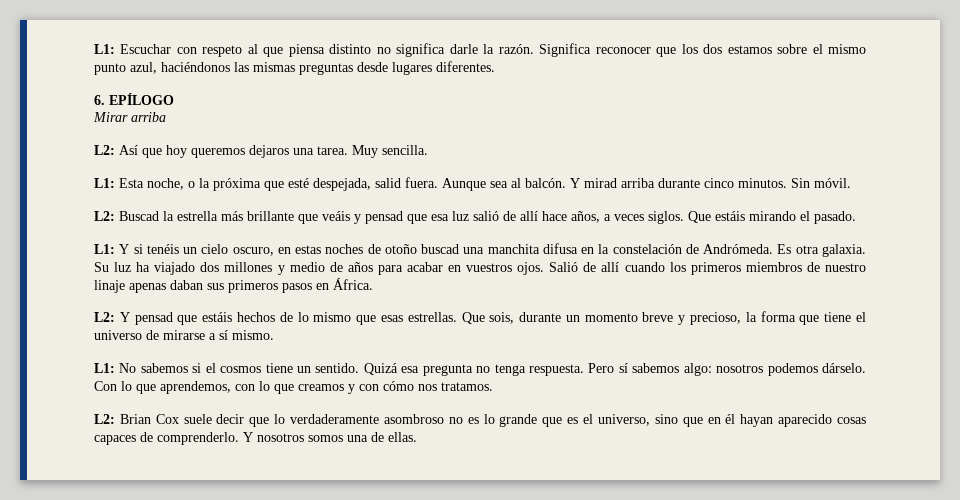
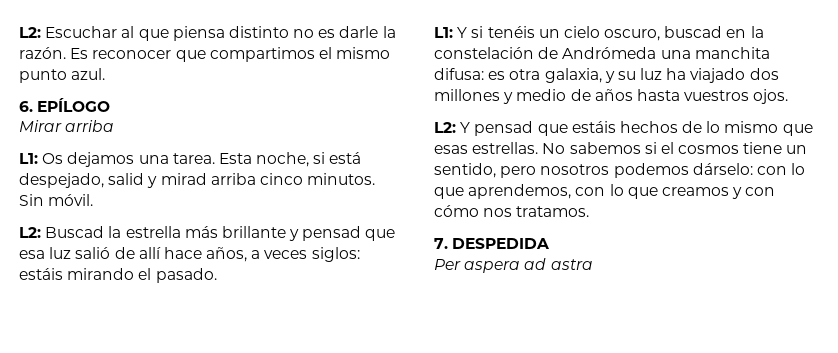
- L1: Escuchar con respeto al que piensa distinto no significa darle la razón.
+ L2: Escuchar al que piensa distinto no es darle la razón.
- Significa reconocer que los dos estamos sobre el mismo punto azul, haciéndonos las mismas preguntas desde lugares diferentes.
+ Es reconocer que compartimos el mismo punto azul.
  6. EPÍLOGO
  Mirar arriba
- L2: Así que hoy queremos dejaros una tarea. Muy sencilla.
- L1: Esta noche, o la próxima que esté despejada, salid fuera. Aunque sea al balcón. Y mirad arriba durante cinco minutos.
+ L1: Os dejamos una tarea. Esta noche, si está despejado, salid y mirad arriba cinco minutos.
- L2: Buscad la estrella más brillante que veáis y pensad que esa luz salió de allí hace años, a veces siglos. Que estáis mirando el pasado.
+ L2: Buscad la estrella más brillante y pensad que esa luz salió de allí hace años, a veces siglos: estáis mirando el pasado.
- L1: Y si tenéis un cielo oscuro, en estas noches de otoño buscad una manchita difusa en la constelación de Andrómeda. Es otra galaxia. Su luz ha viajado dos millones y medio de años para acabar en vuestros ojos. Salió de allí cuando los primeros miembros de nuestro linaje apenas daban sus primeros pasos en África.
+ L1: Y si tenéis un cielo oscuro, buscad en la constelación de Andrómeda una manchita difusa: es otra galaxia, y su luz ha viajado dos millones y medio de años hasta vuestros ojos.
- Que sois, durante un momento breve y precioso, la forma que tiene el universo de mirarse a sí mismo.
- L1: No sabemos si el cosmos tiene un sentido. Quizá esa pregunta no tenga respuesta. Pero sí sabemos algo: nosotros podemos dárselo. Con lo que aprendemos, con lo que creamos y con cómo nos tratamos.
+ No sabemos si el cosmos tiene un sentido, pero nosotros podemos dárselo: con lo que aprendemos, con lo que creamos y con cómo nos tratamos.
- L2: Brian Cox suele decir que lo verdaderamente asombroso no es lo grande que es el universo, sino que en él hayan aparecido cosas capaces de comprenderlo. Y nosotros somos una de ellas.
+ 7. DESPEDIDA
+ Per aspera ad astra

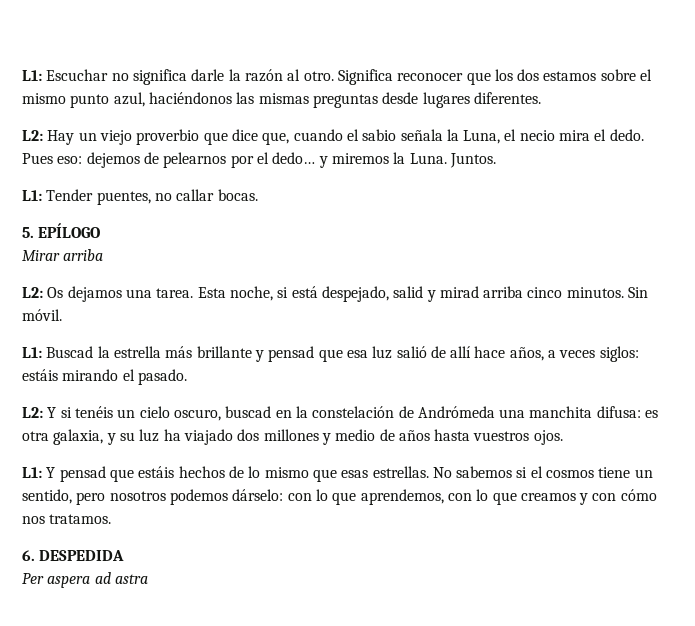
- L2: Escuchar al que piensa distinto no es darle la razón. Es reconocer que compartimos el mismo punto azul.
- 6. EPÍLOGO
+ L1: Escuchar no significa darle la razón al otro. Significa reconocer que los dos estamos sobre el mismo punto azul, haciéndonos las mismas preguntas desde lugares diferentes.
+ L2: Hay un viejo proverbio que dice que, cuando el sabio señala la Luna, el necio mira el dedo. Pues eso: dejemos de pelearnos por el dedo… y miremos la Luna. Juntos.
+ L1: Tender puentes, no callar bocas.
+ 5. EPÍLOGO
- L1: Os dejamos una tarea.
+ L2: Os dejamos una tarea.
- L2: Buscad la estrella más brillante y pensad que esa luz salió de allí hace años, a veces siglos: estáis mirando el pasado.
+ L1: Buscad la estrella más brillante y pensad que esa luz salió de allí hace años, a veces siglos: estáis mirando el pasado.
- L1: Y si tenéis un cielo oscuro, buscad en la constelación de Andrómeda una manchita difusa: es otra galaxia, y su luz ha viajado dos millones y medio de años hasta vuestros ojos.
+ L2: Y si tenéis un cielo oscuro, buscad en la constelación de Andrómeda una manchita difusa: es otra galaxia, y su luz ha viajado dos millones y medio de años hasta vuestros ojos.
- L2: Y pensad que estáis hechos de lo mismo que esas estrellas.
+ L1: Y pensad que estáis hechos de lo mismo que esas estrellas.
- 7. DESPEDIDA
+ 6. DESPEDIDA

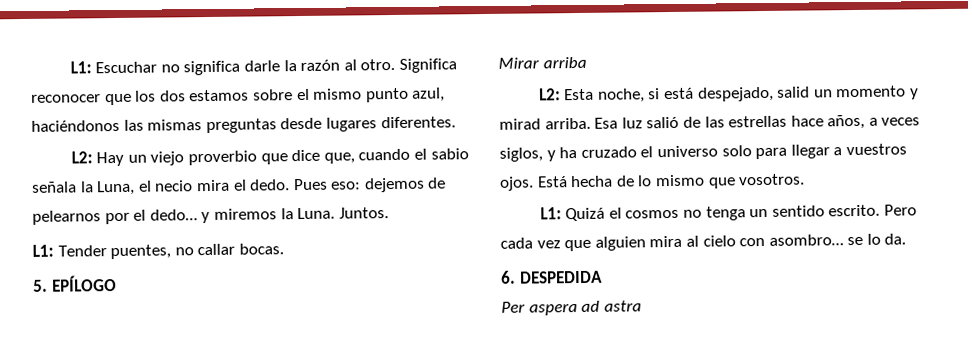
- L2: Os dejamos una tarea. Esta noche, si está despejado, salid y mirad arriba cinco minutos. Sin móvil.
- L1: Buscad la estrella más brillante y pensad que esa luz salió de allí hace años, a veces siglos: estáis mirando el pasado.
- L2: Y si tenéis un cielo oscuro, buscad en la constelación de Andrómeda una manchita difusa: es otra galaxia, y su luz ha viajado dos millones y medio de años hasta vuestros ojos.
- L1: Y pensad que estáis hechos de lo mismo que esas estrellas. No sabemos si el cosmos tiene un sentido, pero nosotros podemos dárselo: con lo que aprendemos, con lo que creamos y con cómo nos tratamos.
+ L2: Esta noche, si está despejado, salid un momento y mirad arriba. Esa luz salió de las estrellas hace años, a veces siglos, y ha cruzado el universo solo para llegar a vuestros ojos. Está hecha de lo mismo que vosotros.
+ L1: Quizá el cosmos no tenga un sentido escrito. Pero cada vez que alguien mira al cielo con asombro… se lo da.

